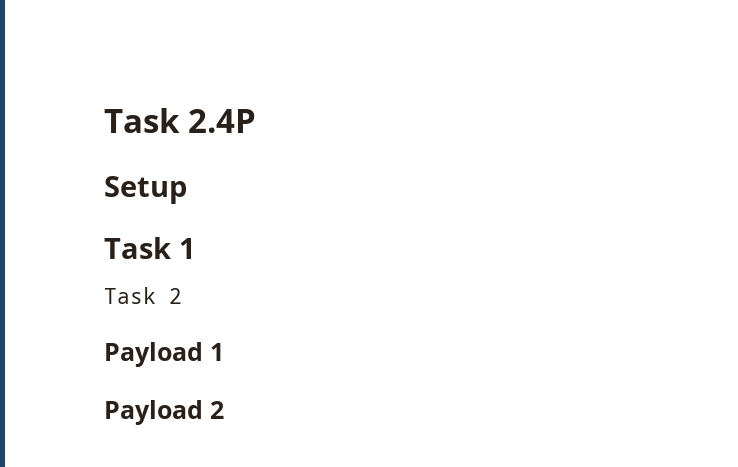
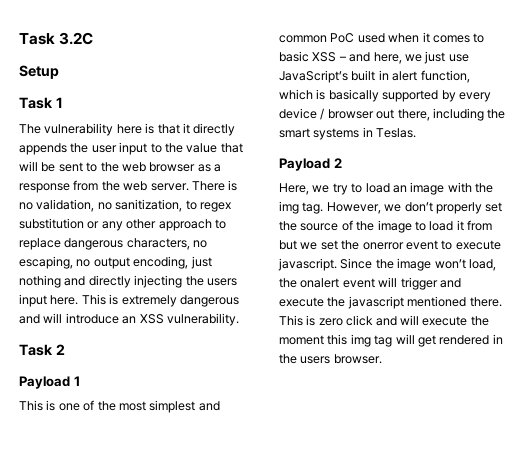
- Task 2.4P
+ Task 3.2C
+ The vulnerability here is that it directly appends the user input to the value that will be sent to the web browser as a response from the web server. There is no validation, no sanitization, to regex substitution or any other approach to replace dangerous characters, no escaping, no output encoding, just nothing and directly injecting the users input here. This is extremely dangerous and will introduce an XSS vulnerability.
  Task 2
  Payload 1
+ This is one of the most simplest and common PoC used when it comes to basic XSS – and here, we just use JavaScript’s built in alert function, which is basically supported by every device / browser out there, including the smart systems in Teslas.
  Payload 2
+ Here, we try to load an image with the img tag. However, we don’t properly set the source of the image to load it from but we set the onerror event to execute javascript. Since the image won’t load, the onalert event will trigger and execute the javascript mentioned there. This is zero click and will execute the moment this img tag will get rendered in the users browser.

